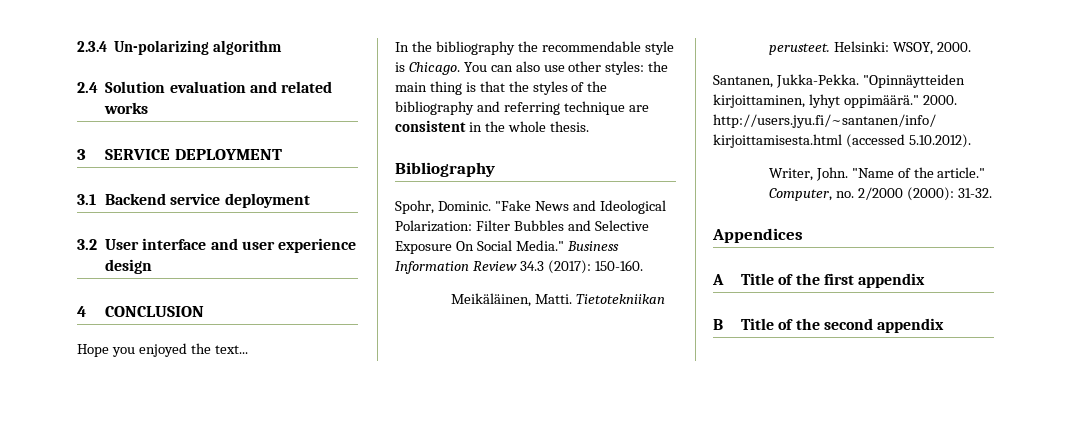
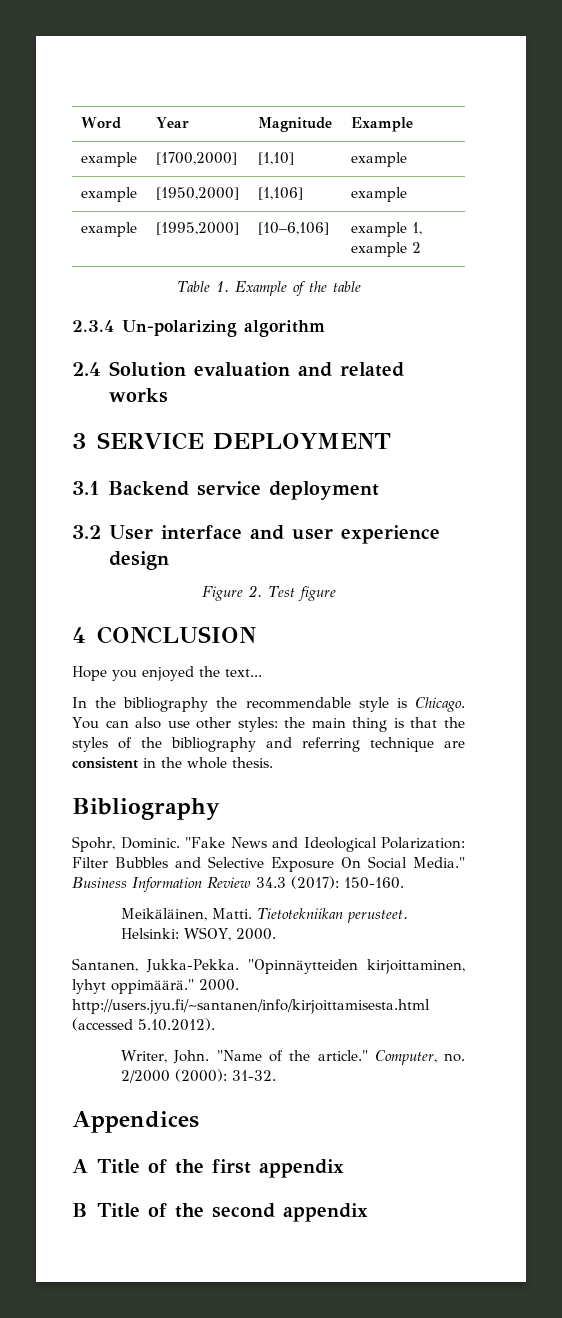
+ Word | Year | Magnitude | Example
+ example | [1700,2000] | [1,10] | example
+ example | [1950,2000] | [1,106] | example
+ example | [1995,2000] | [10–6,106] | example 1, example 2
+ Table 1. Example of the table
+ Figure 2. Test figure

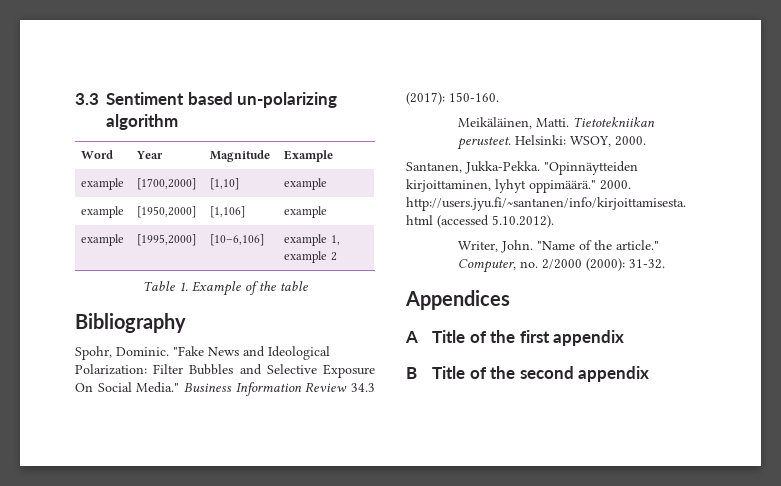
+ 3.3 Sentiment based un-polarizing algorithm
- 2.3.4 Un-polarizing algorithm
- 2.4 Solution evaluation and related works
- 3 SERVICE DEPLOYMENT
- 3.1 Backend service deployment
- 3.2 User interface and user experience design
- Figure 2. Test figure
- 4 CONCLUSION
- Hope you enjoyed the text...
- In the bibliography the recommendable style is Chicago. You can also use other styles: the main thing is that the styles of the bibliography and referring technique are consistent in the whole thesis.

